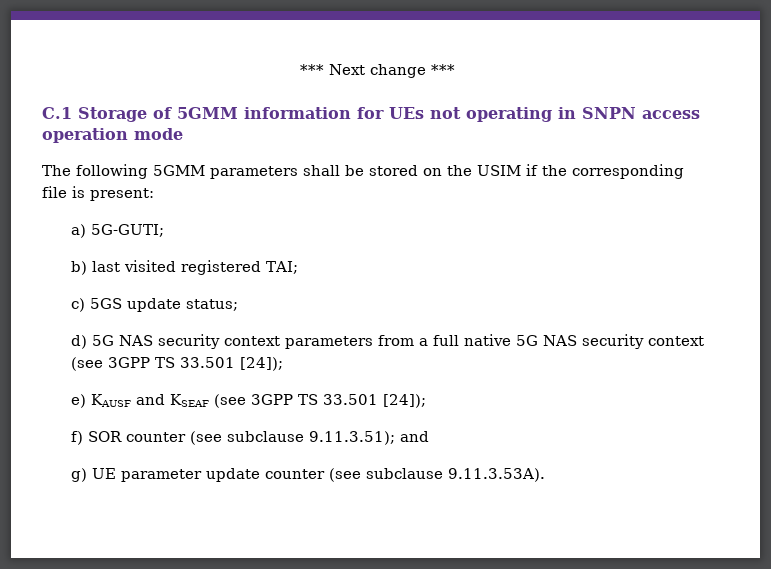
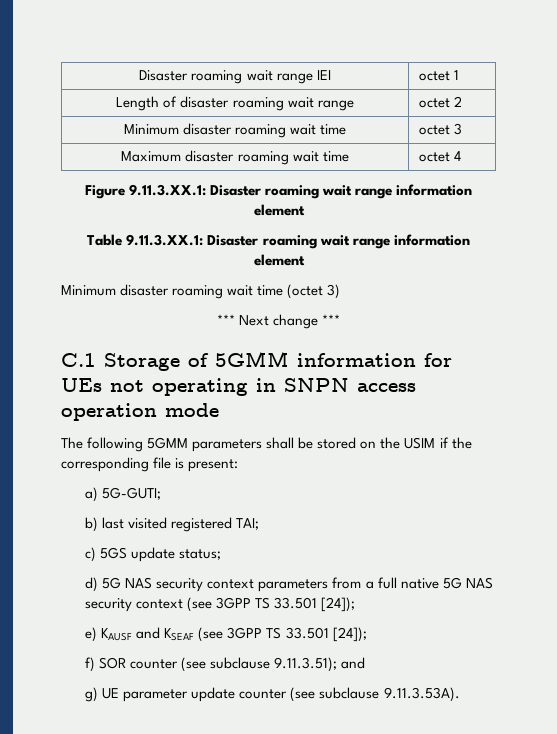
+ Disaster roaming wait range IEI | octet 1
+ Length of disaster roaming wait range | octet 2
+ Minimum disaster roaming wait time | octet 3
+ Maximum disaster roaming wait time | octet 4
+ Figure 9.11.3.XX.1: Disaster roaming wait range information element
+ Table 9.11.3.XX.1: Disaster roaming wait range information element
+ Minimum disaster roaming wait time (octet 3)

